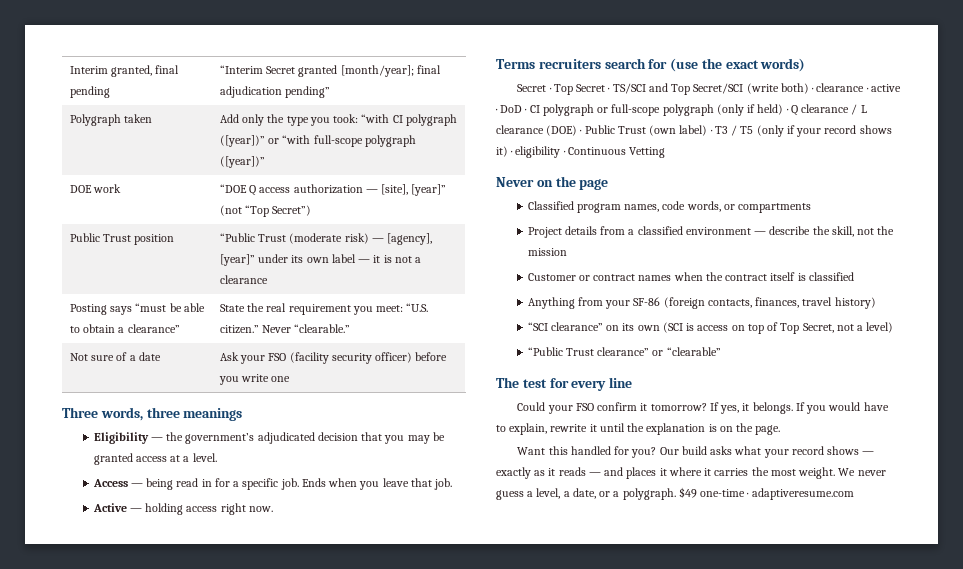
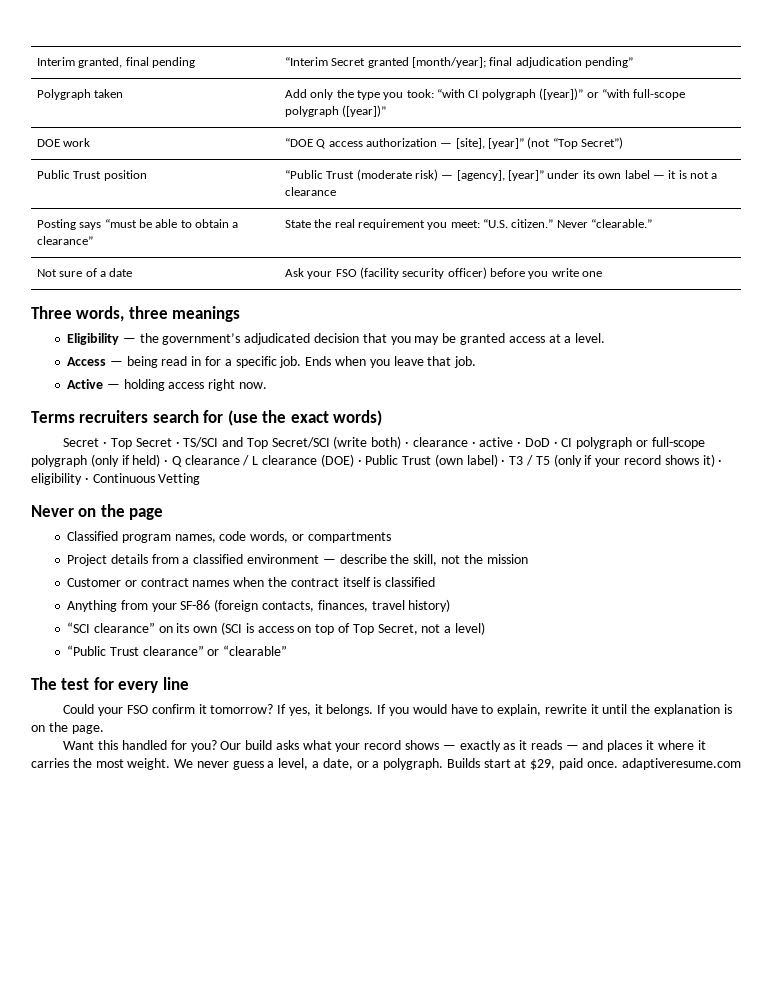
- $49 one-time · adaptiveresume.com
+ Builds start at $29, paid once. adaptiveresume.com

